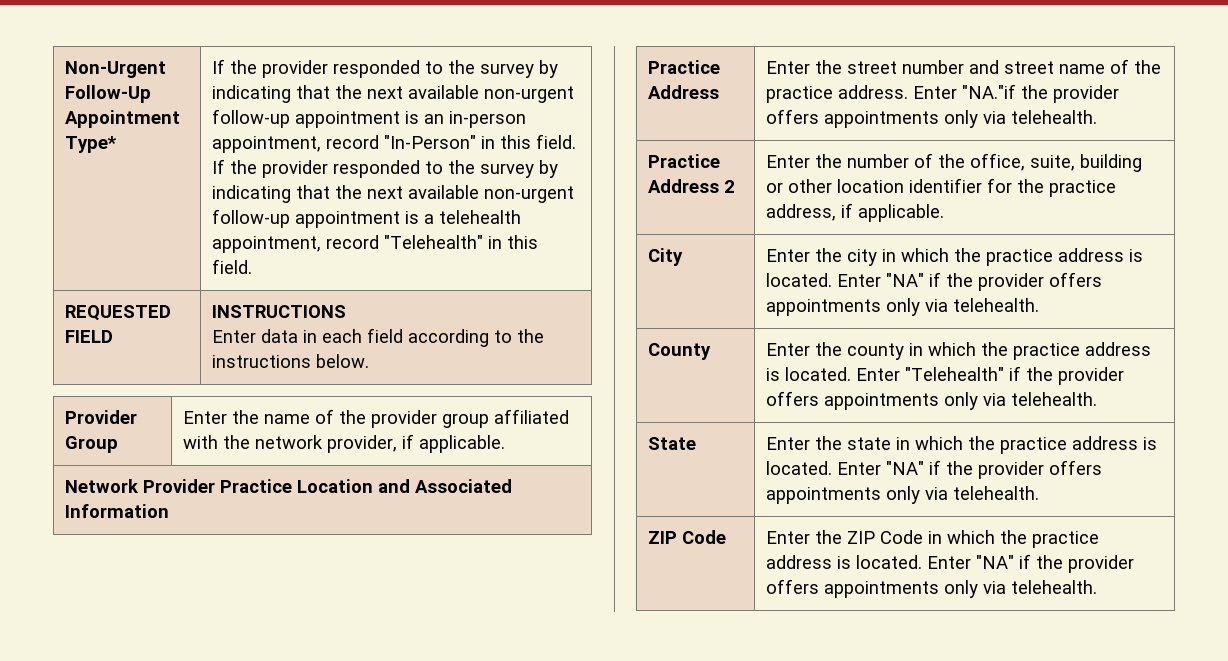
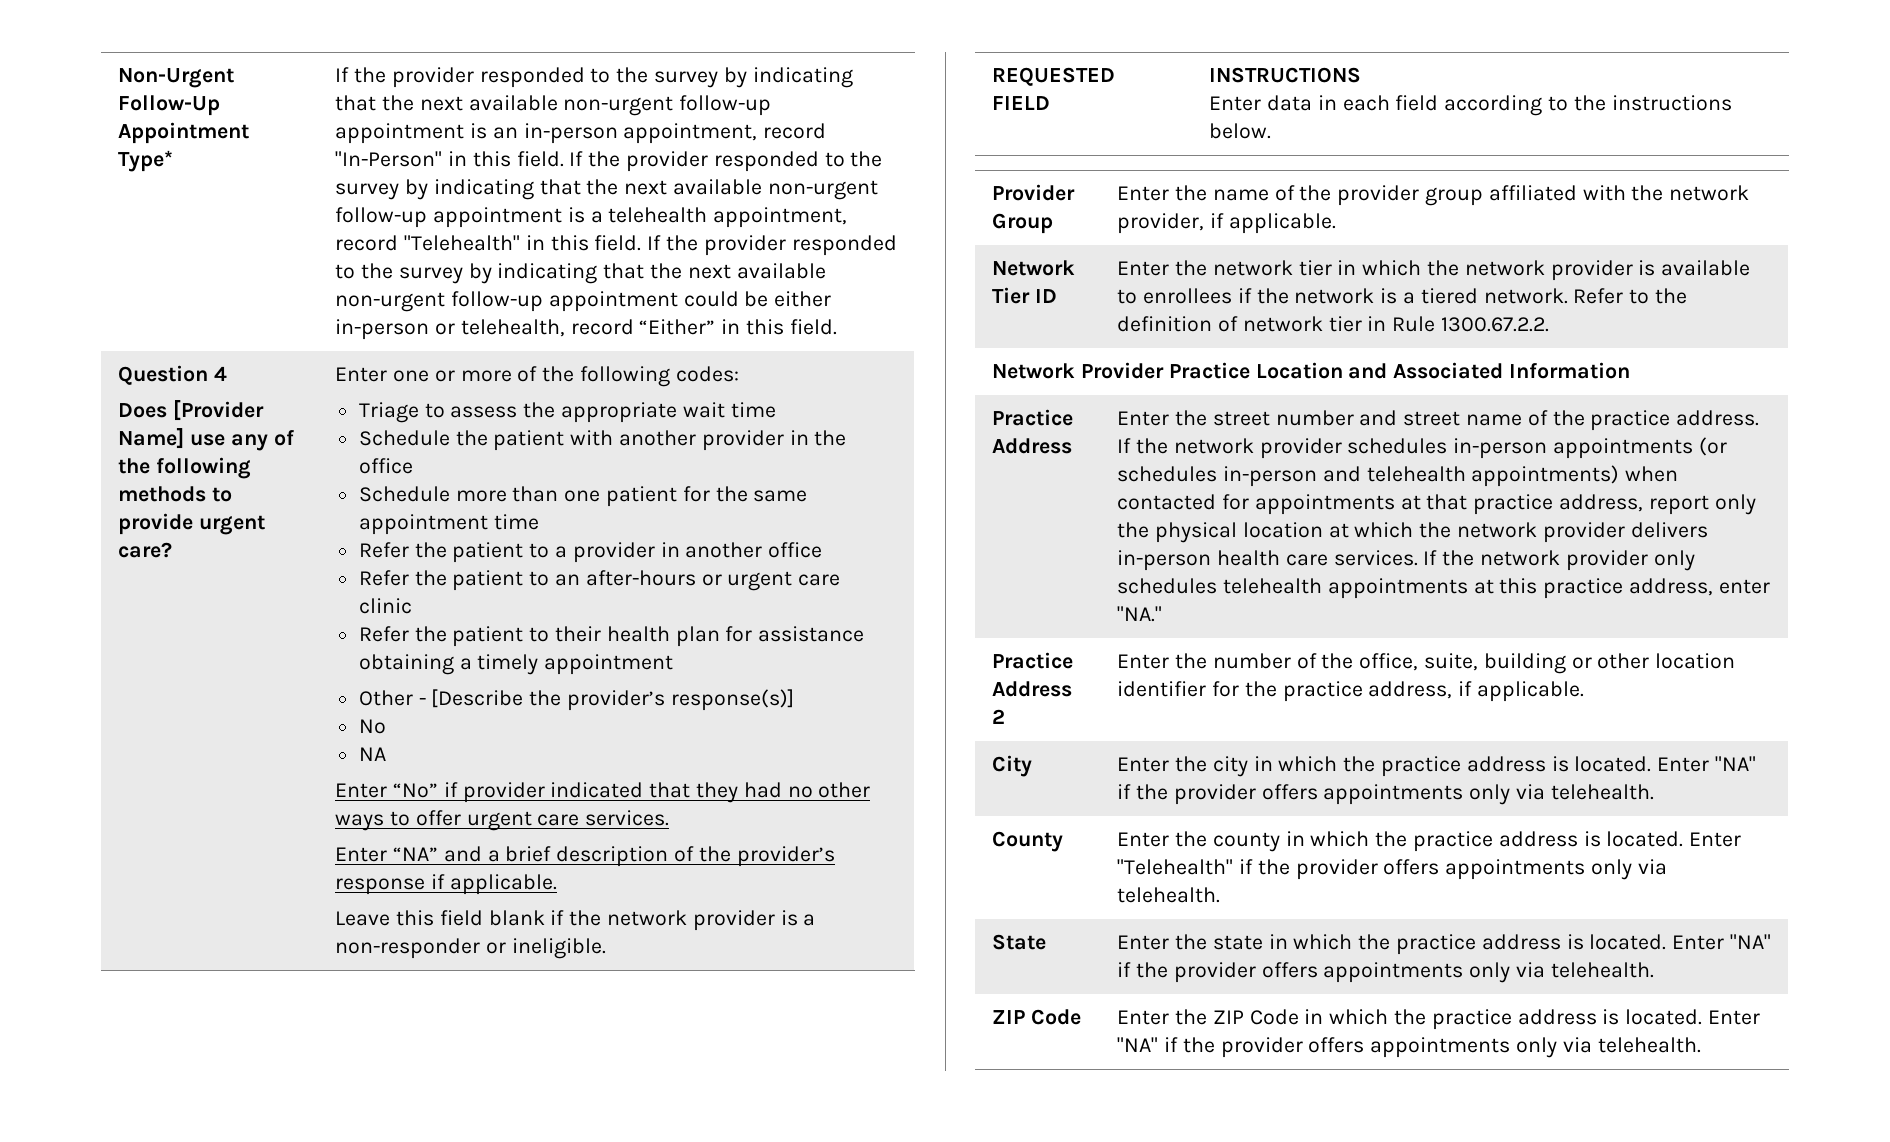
+ If the provider responded to the survey by indicating that the next available non-urgent follow-up appointment could be either in-person or telehealth, record “Either” in this field.
+ Question 4
+ Does [Provider Name] use any of the following methods to provide urgent care? | Enter one or more of the following codes:
+ Triage to assess the appropriate wait time
+ Schedule the patient with another provider in the office
+ Schedule more than one patient for the same appointment time
+ Refer the patient to a provider in another office
+ Refer the patient to an after-hours or urgent care clinic
+ Refer the patient to their health plan for assistance obtaining a timely appointment
+ Other - [Describe the provider’s response(s)]
+ No
+ NA
+ Enter “No” if provider indicated that they had no other ways to offer urgent care services.
+ Enter “NA” and a brief description of the provider’s response if applicable.
+ Leave this field blank if the network provider is a non-responder or ineligible.
+ Network Tier ID | Enter the network tier in which the network provider is available to enrollees if the network is a tiered network. Refer to the definition of network tier in Rule 1300.67.2.2.
- Enter "NA."if the provider offers appointments only via telehealth.
+ If the network provider schedules in-person appointments (or schedules in-person and telehealth appointments) when contacted for appointments at that practice address, report only the physical location at which the network provider delivers in-person health care services. If the network provider only schedules telehealth appointments at this practice address, enter "NA."

